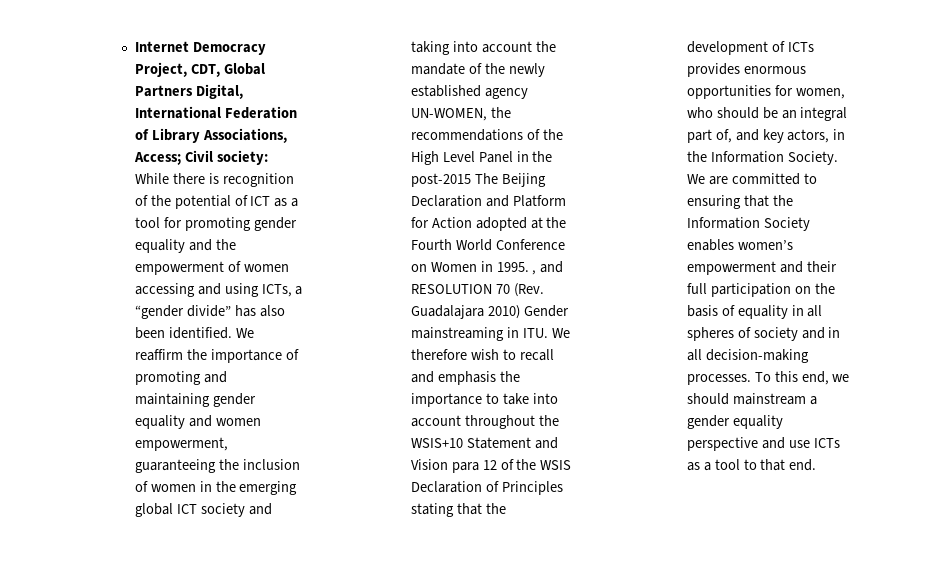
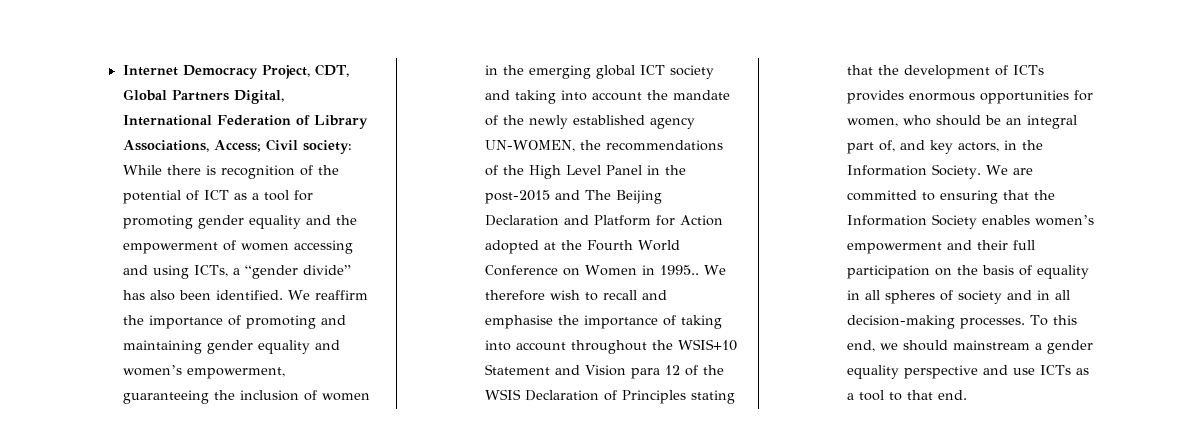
- We reaffirm the importance of promoting and maintaining gender equality and women empowerment, guaranteeing the inclusion of women in the emerging global ICT society and taking into account the mandate of the newly established agency UN-WOMEN, the recommendations of the High Level Panel in the post-2015 The Beijing Declaration and Platform for Action adopted at the Fourth World Conference on Women in 1995. , and RESOLUTION 70 (Rev. Guadalajara 2010) Gender mainstreaming in ITU. We therefore wish to recall and emphasis the importance to take into account throughout the WSIS+10 Statement and Vision para 12 of the WSIS Declaration of Principles stating that the development of ICTs provides enormous opportunities for women, who should be an integral part of, and key actors, in the Information Society.
+ We reaffirm the importance of promoting and maintaining gender equality and women’s empowerment, guaranteeing the inclusion of women in the emerging global ICT society and taking into account the mandate of the newly established agency UN-WOMEN, the recommendations of the High Level Panel in the post-2015 and The Beijing Declaration and Platform for Action adopted at the Fourth World Conference on Women in 1995.. We therefore wish to recall and emphasise the importance of taking into account throughout the WSIS+10 Statement and Vision para 12 of the WSIS Declaration of Principles stating that the development of ICTs provides enormous opportunities for women, who should be an integral part of, and key actors, in the Information Society.

